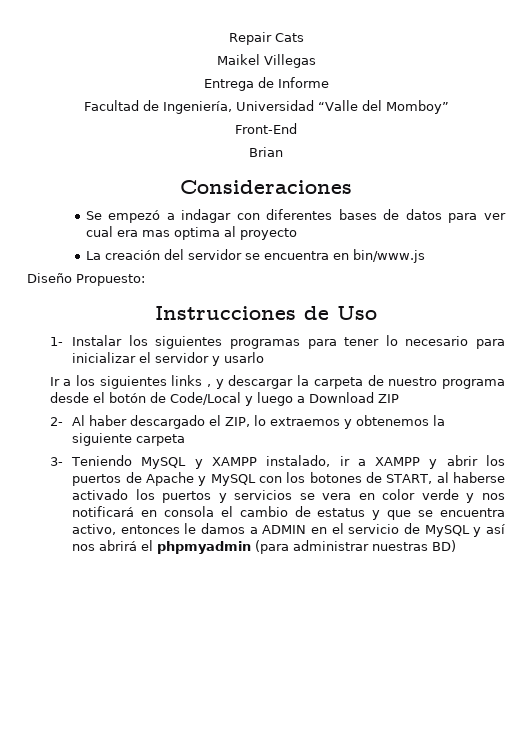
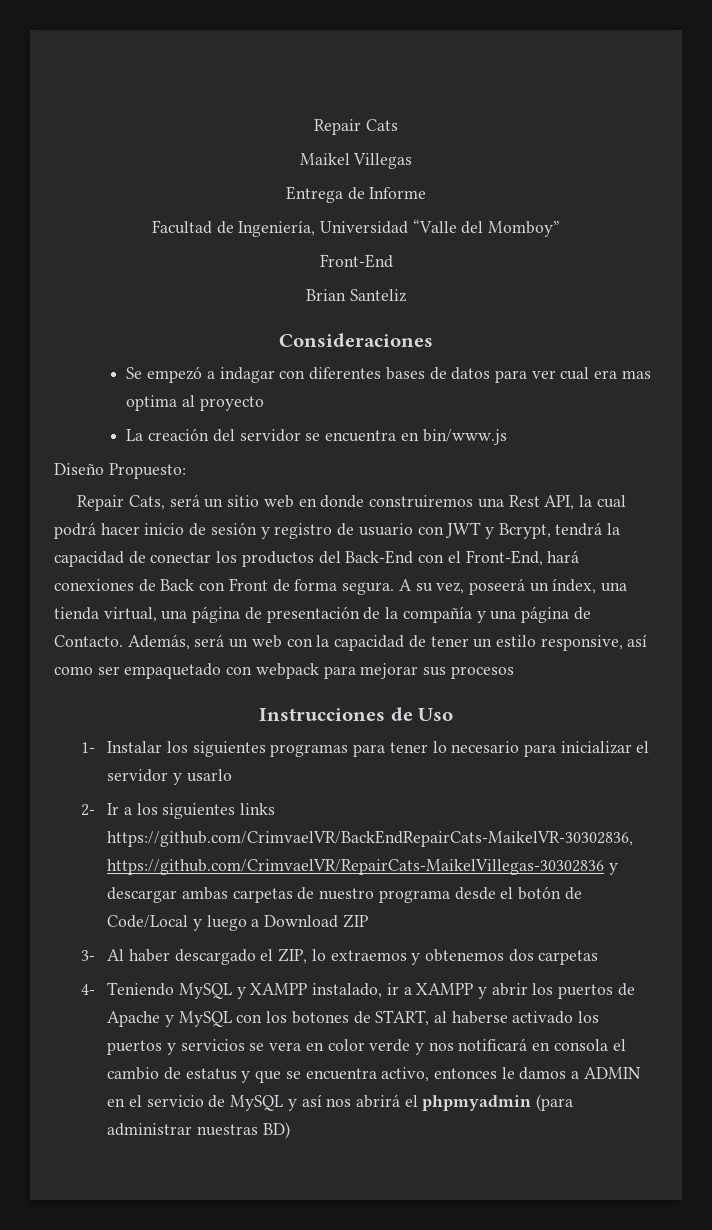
- Brian
+ Brian Santeliz
+ Repair Cats, será un sitio web en donde construiremos una Rest API, la cual podrá hacer inicio de sesión y registro de usuario con JWT y Bcrypt, tendrá la capacidad de conectar los productos del Back-End con el Front-End, hará conexiones de Back con Front de forma segura. A su vez, poseerá un índex, una tienda virtual, una página de presentación de la compañía y una página de Contacto. Además, será un web con la capacidad de tener un estilo responsive, así como ser empaquetado con webpack para mejorar sus procesos
- Ir a los siguientes links , y descargar la carpeta de nuestro programa desde el botón de Code/Local y luego a Download ZIP
+ 2- Ir a los siguientes links https://github.com/CrimvaelVR/BackEndRepairCats-MaikelVR-30302836, https://github.com/CrimvaelVR/RepairCats-MaikelVillegas-30302836 y descargar ambas carpetas de nuestro programa desde el botón de Code/Local y luego a Download ZIP
- 2- Al haber descargado el ZIP, lo extraemos y obtenemos la siguiente carpeta
- 3- Teniendo MySQL y XAMPP instalado, ir a XAMPP y abrir los puertos de Apache y MySQL con los botones de START, al haberse activado los puertos y servicios se vera en color verde y nos notificará en consola el cambio de estatus y que se encuentra activo, entonces le damos a ADMIN en el servicio de MySQL y así nos abrirá el phpmyadmin (para administrar nuestras BD)
+ 3- Al haber descargado el ZIP, lo extraemos y obtenemos dos carpetas
+ 4- Teniendo MySQL y XAMPP instalado, ir a XAMPP y abrir los puertos de Apache y MySQL con los botones de START, al haberse activado los puertos y servicios se vera en color verde y nos notificará en consola el cambio de estatus y que se encuentra activo, entonces le damos a ADMIN en el servicio de MySQL y así nos abrirá el phpmyadmin (para administrar nuestras BD)

